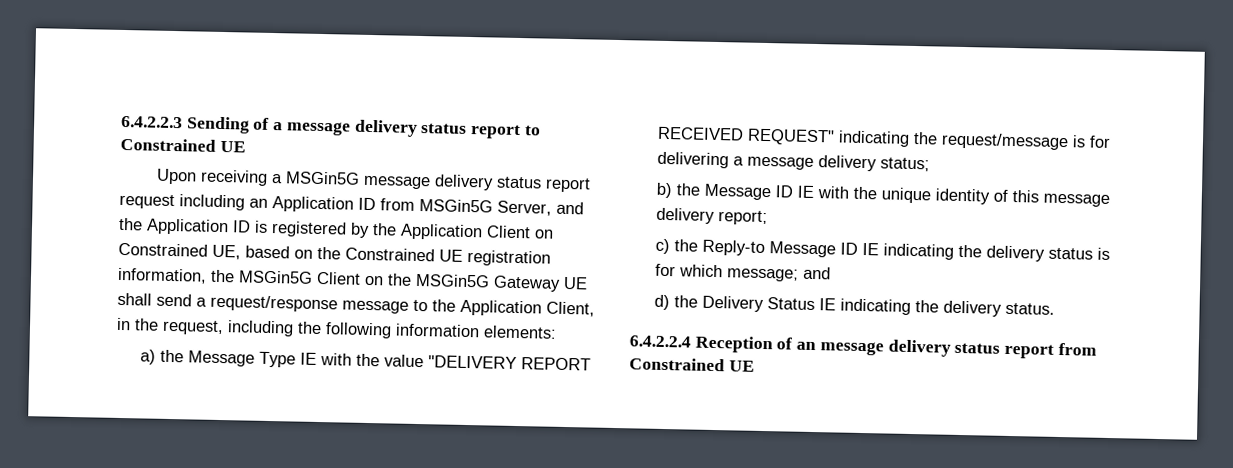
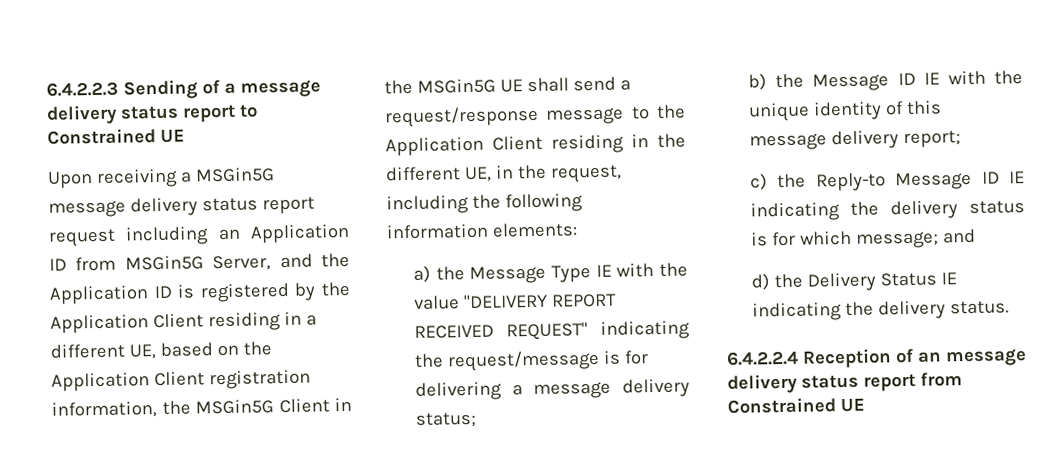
- Upon receiving a MSGin5G message delivery status report request including an Application ID from MSGin5G Server, and the Application ID is registered by the Application Client on Constrained UE, based on the Constrained UE registration information, the MSGin5G Client on the MSGin5G Gateway UE shall send a request/response message to the Application Client, in the request, including the following information elements:
+ Upon receiving a MSGin5G message delivery status report request including an Application ID from MSGin5G Server, and the Application ID is registered by the Application Client residing in a different UE, based on the Application Client registration information, the MSGin5G Client in the MSGin5G UE shall send a request/response message to the Application Client residing in the different UE, in the request, including the following information elements:

